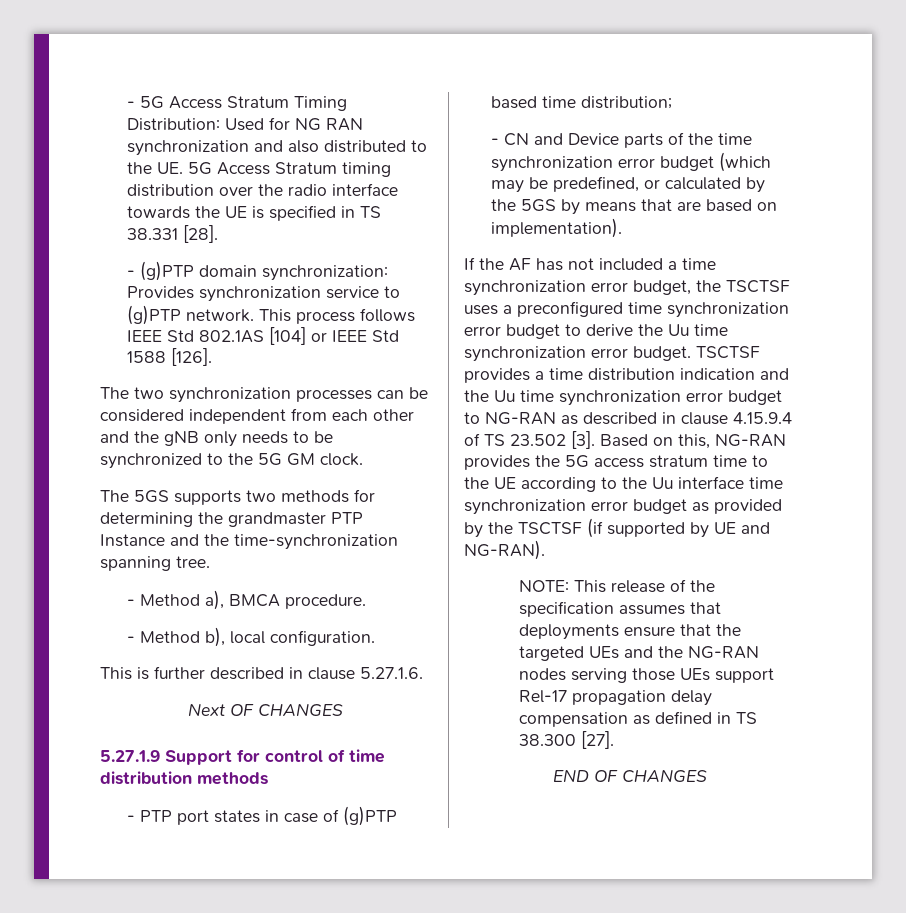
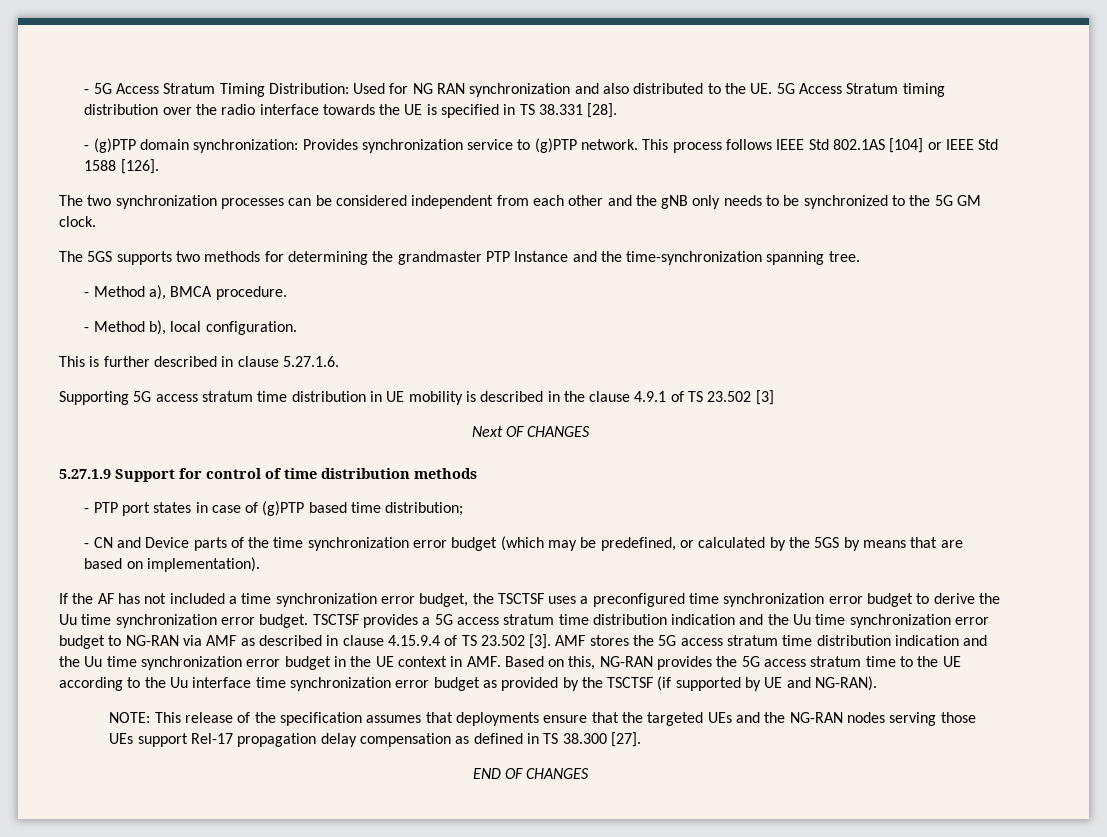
+ Supporting 5G access stratum time distribution in UE mobility is described in the clause 4.9.1 of TS 23.502 [3]
- TSCTSF provides a time distribution indication and the Uu time synchronization error budget to NG-RAN as described in clause 4.15.9.4 of TS 23.502 [3].
+ TSCTSF provides a 5G access stratum time distribution indication and the Uu time synchronization error budget to NG-RAN via AMF as described in clause 4.15.9.4 of TS 23.502 [3].
- Based on this, NG-RAN provides the 5G access stratum time to the UE according to the Uu interface time synchronization error budget as provided by the TSCTSF (if supported by UE and NG-RAN).
+ AMF stores the 5G access stratum time distribution indication and the Uu time synchronization error budget in the UE context in AMF. Based on this, NG-RAN provides the 5G access stratum time to the UE according to the Uu interface time synchronization error budget as provided by the TSCTSF (if supported by UE and NG-RAN).

